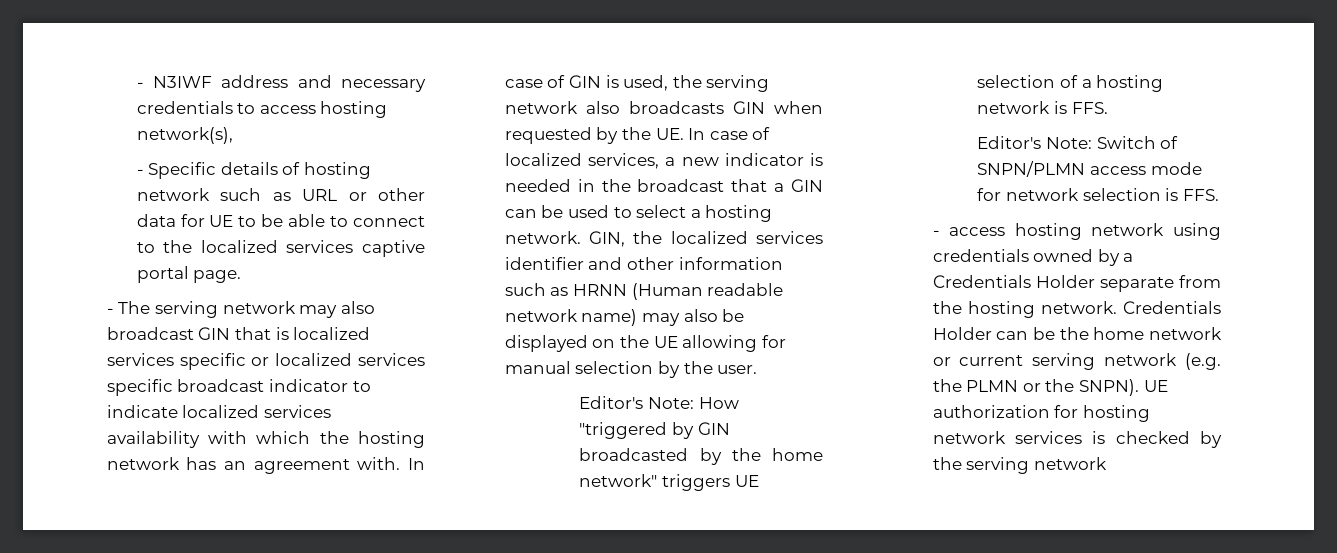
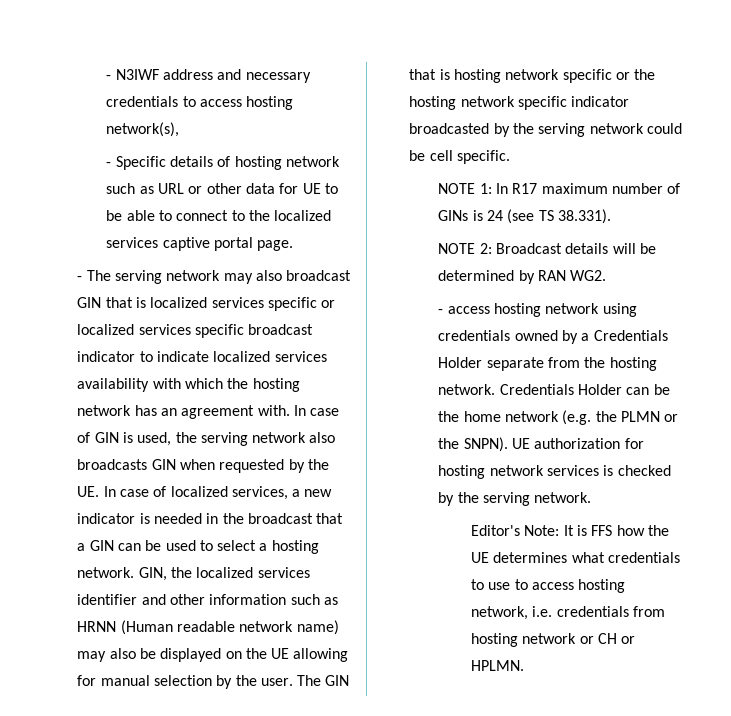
- GIN, the localized services identifier and other information such as HRNN (Human readable network name) may also be displayed on the UE allowing for manual selection by the user.
- Editor's Note: How "triggered by GIN broadcasted by the home network" triggers UE selection of a hosting network is FFS.
- Editor's Note: Switch of SNPN/PLMN access mode for network selection is FFS.
+ GIN, the localized services identifier and other information such as HRNN (Human readable network name) may also be displayed on the UE allowing for manual selection by the user. The GIN that is hosting network specific or the hosting network specific indicator broadcasted by the serving network could be cell specific.
+ NOTE 1: In R17 maximum number of GINs is 24 (see TS 38.331).
+ NOTE 2: Broadcast details will be determined by RAN WG2.
- Credentials Holder can be the home network or current serving network (e.g. the PLMN or the SNPN).
+ Credentials Holder can be the home network (e.g. the PLMN or the SNPN).
- UE authorization for hosting network services is checked by the serving network
+ UE authorization for hosting network services is checked by the serving network.
+ Editor's Note: It is FFS how the UE determines what credentials to use to access hosting network, i.e. credentials from hosting network or CH or HPLMN.

